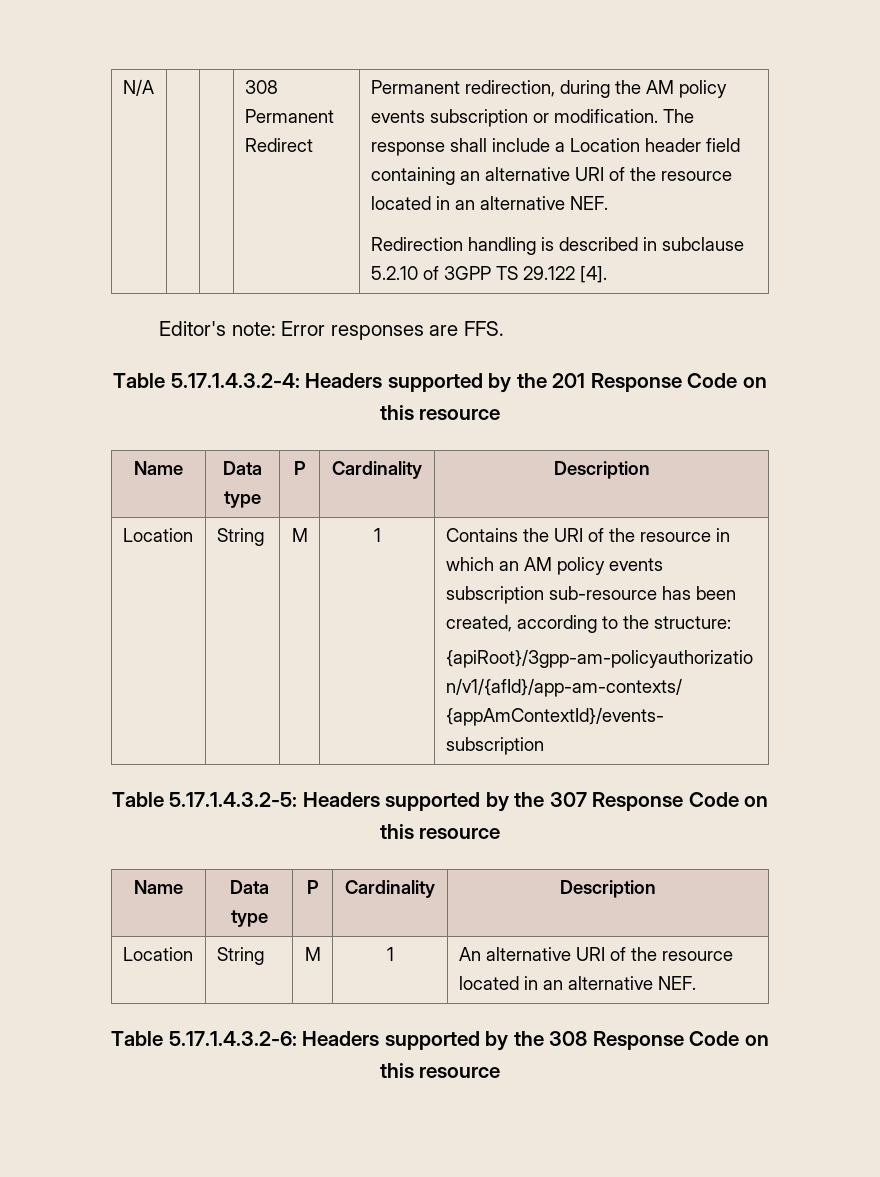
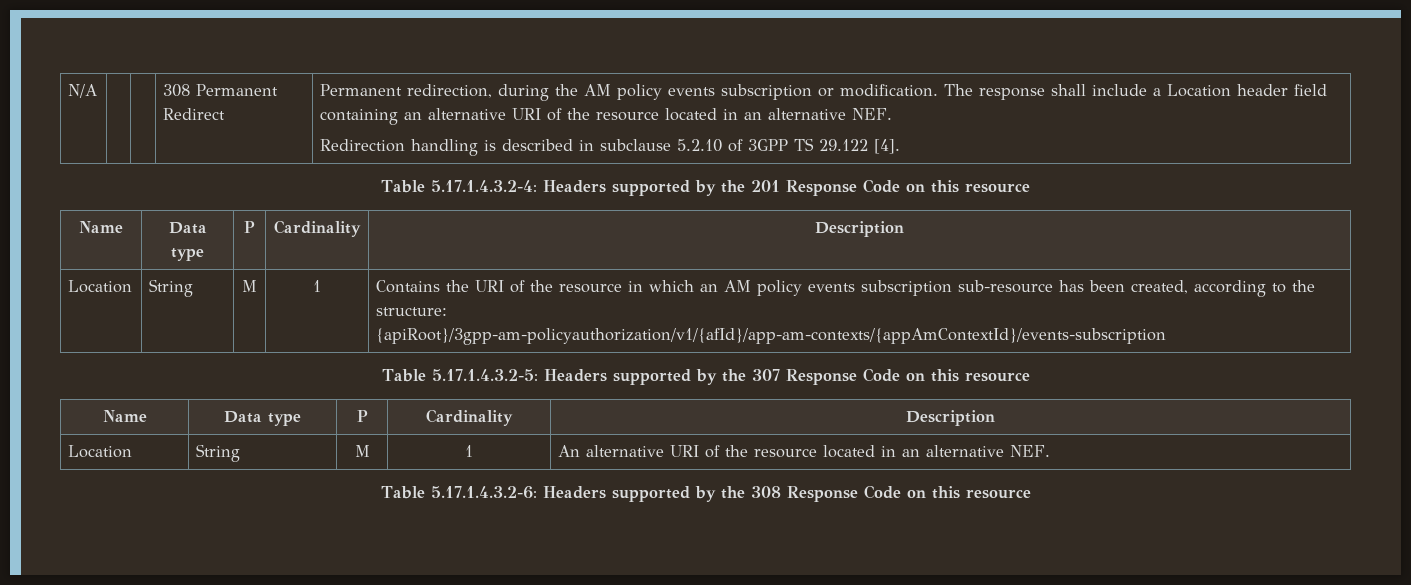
- Editor's note: Error responses are FFS.

